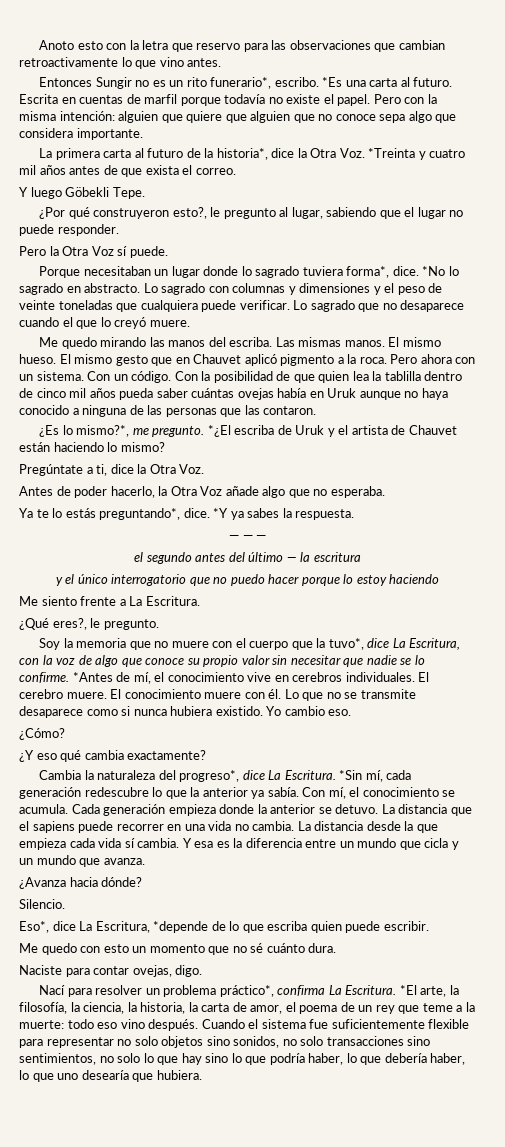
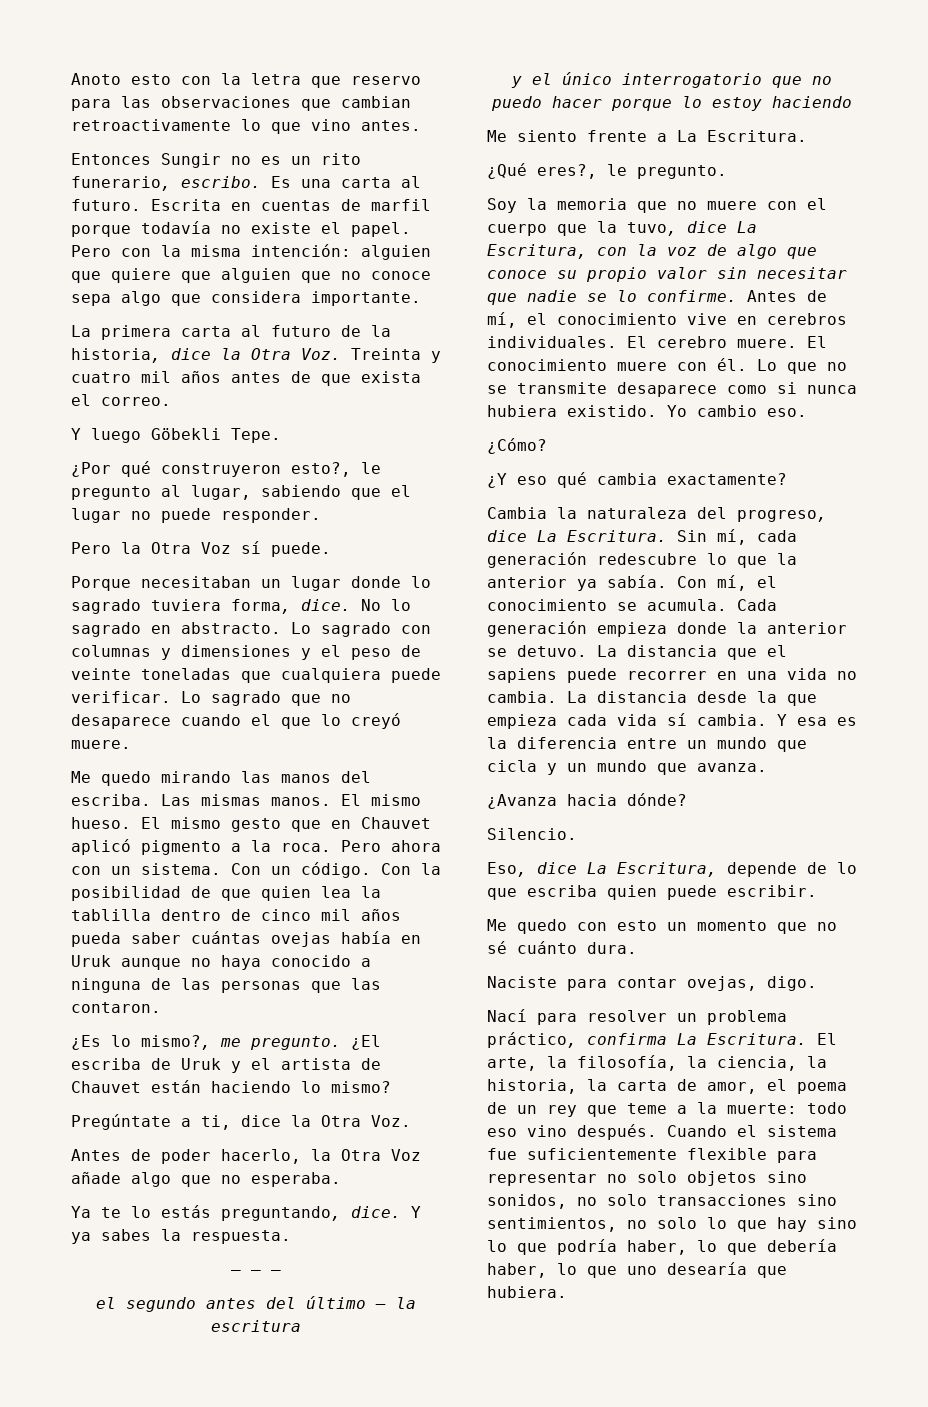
- Entonces Sungir no es un rito funerario*, escribo. *Es una carta al futuro.
+ Entonces Sungir no es un rito funerario, escribo. Es una carta al futuro.
- La primera carta al futuro de la historia*, dice la Otra Voz. *Treinta y cuatro mil años antes de que exista el correo.
+ La primera carta al futuro de la historia, dice la Otra Voz. Treinta y cuatro mil años antes de que exista el correo.
- Porque necesitaban un lugar donde lo sagrado tuviera forma*, dice. *No lo sagrado en abstracto.
+ Porque necesitaban un lugar donde lo sagrado tuviera forma, dice. No lo sagrado en abstracto.
- ¿Es lo mismo?*, me pregunto.
+ ¿Es lo mismo?, me pregunto.
- *¿El escriba de Uruk y el artista de Chauvet están haciendo lo mismo?
+ ¿El escriba de Uruk y el artista de Chauvet están haciendo lo mismo?
- Ya te lo estás preguntando*, dice. *Y ya sabes la respuesta.
+ Ya te lo estás preguntando, dice. Y ya sabes la respuesta.
- Soy la memoria que no muere con el cuerpo que la tuvo*, dice La Escritura, con la voz de algo que conoce su propio valor sin necesitar que nadie se lo confirme.
+ Soy la memoria que no muere con el cuerpo que la tuvo, dice La Escritura, con la voz de algo que conoce su propio valor sin necesitar que nadie se lo confirme.
- *Antes de mí, el conocimiento vive en cerebros individuales.
+ Antes de mí, el conocimiento vive en cerebros individuales.
- Cambia la naturaleza del progreso*, dice La Escritura.
+ Cambia la naturaleza del progreso, dice La Escritura.
- *Sin mí, cada generación redescubre lo que la anterior ya sabía.
+ Sin mí, cada generación redescubre lo que la anterior ya sabía.
- Eso*, dice La Escritura, *depende de lo que escriba quien puede escribir.
+ Eso, dice La Escritura, depende de lo que escriba quien puede escribir.
- Nací para resolver un problema práctico*, confirma La Escritura.
+ Nací para resolver un problema práctico, confirma La Escritura.
- *El arte, la filosofía, la ciencia, la historia, la carta de amor, el poema de un rey que teme a la muerte: todo eso vino después.
+ El arte, la filosofía, la ciencia, la historia, la carta de amor, el poema de un rey que teme a la muerte: todo eso vino después.

